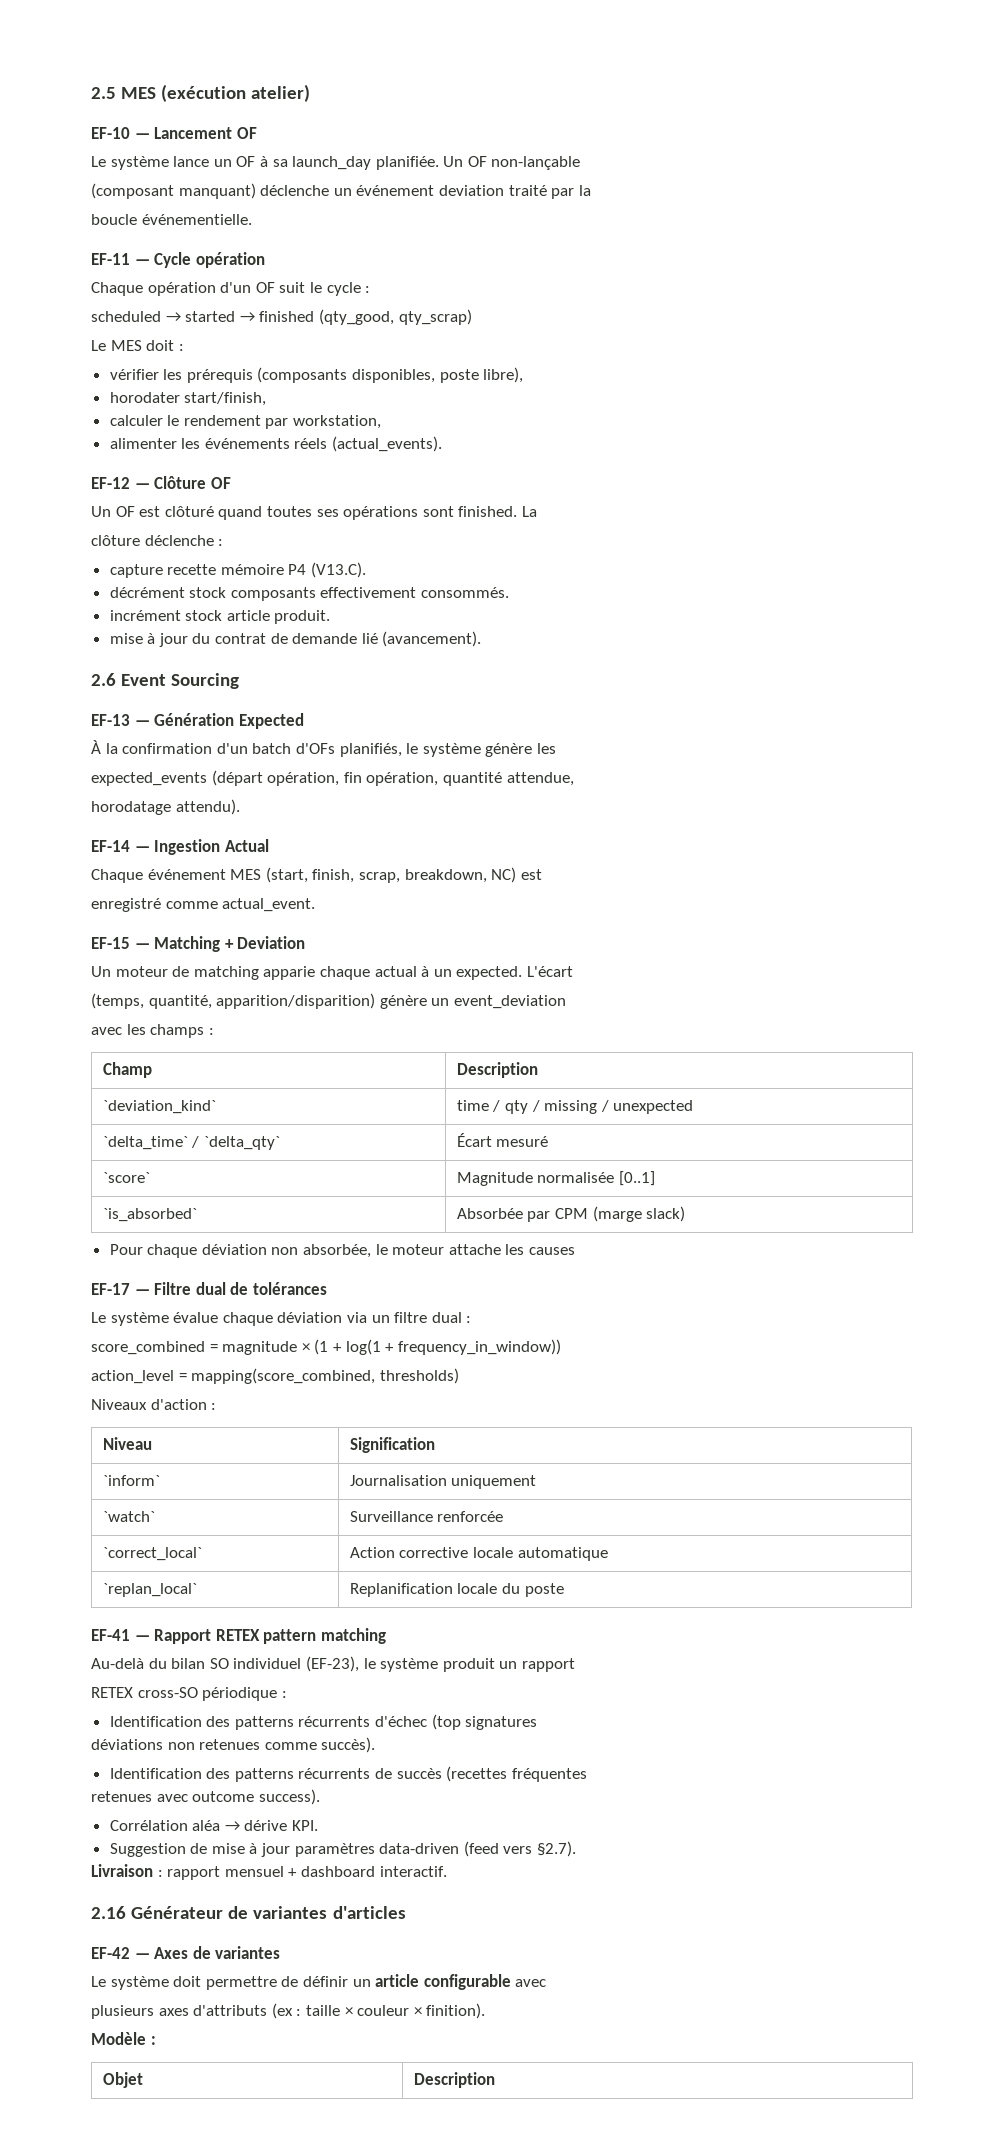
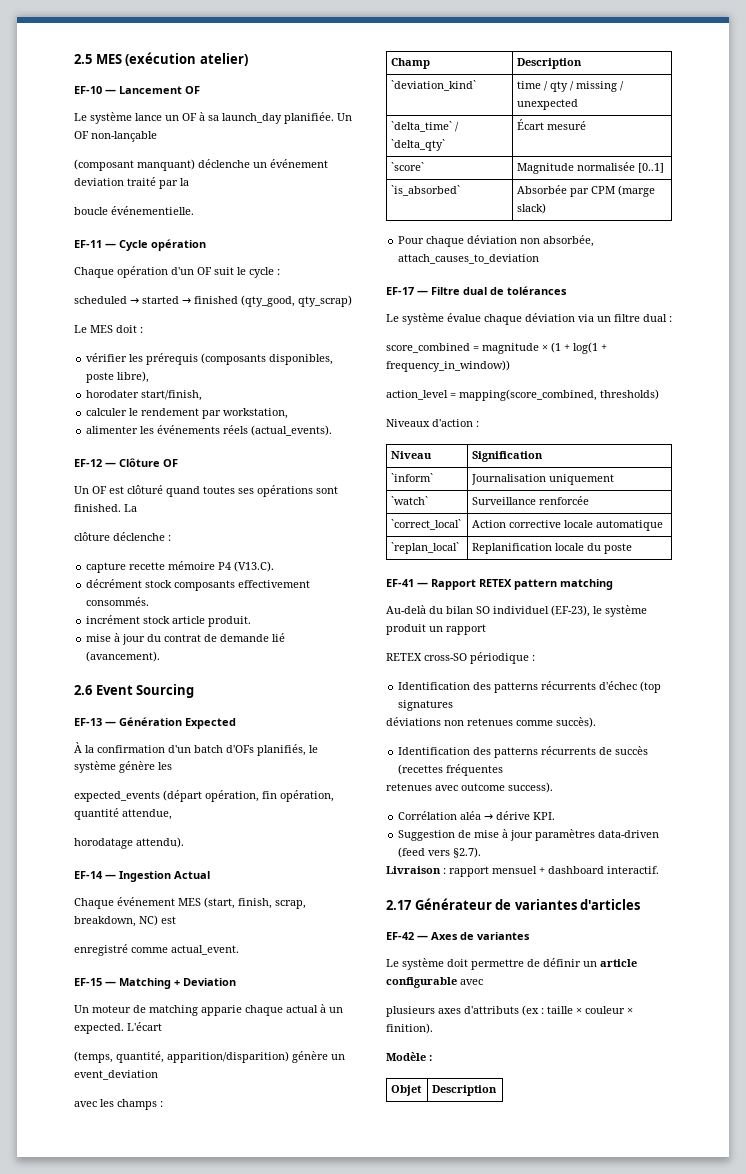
- Pour chaque déviation non absorbée, le moteur attache les causes
+ Pour chaque déviation non absorbée, attach_causes_to_deviation
- 2.16 Générateur de variantes d'articles
+ 2.17 Générateur de variantes d'articles

